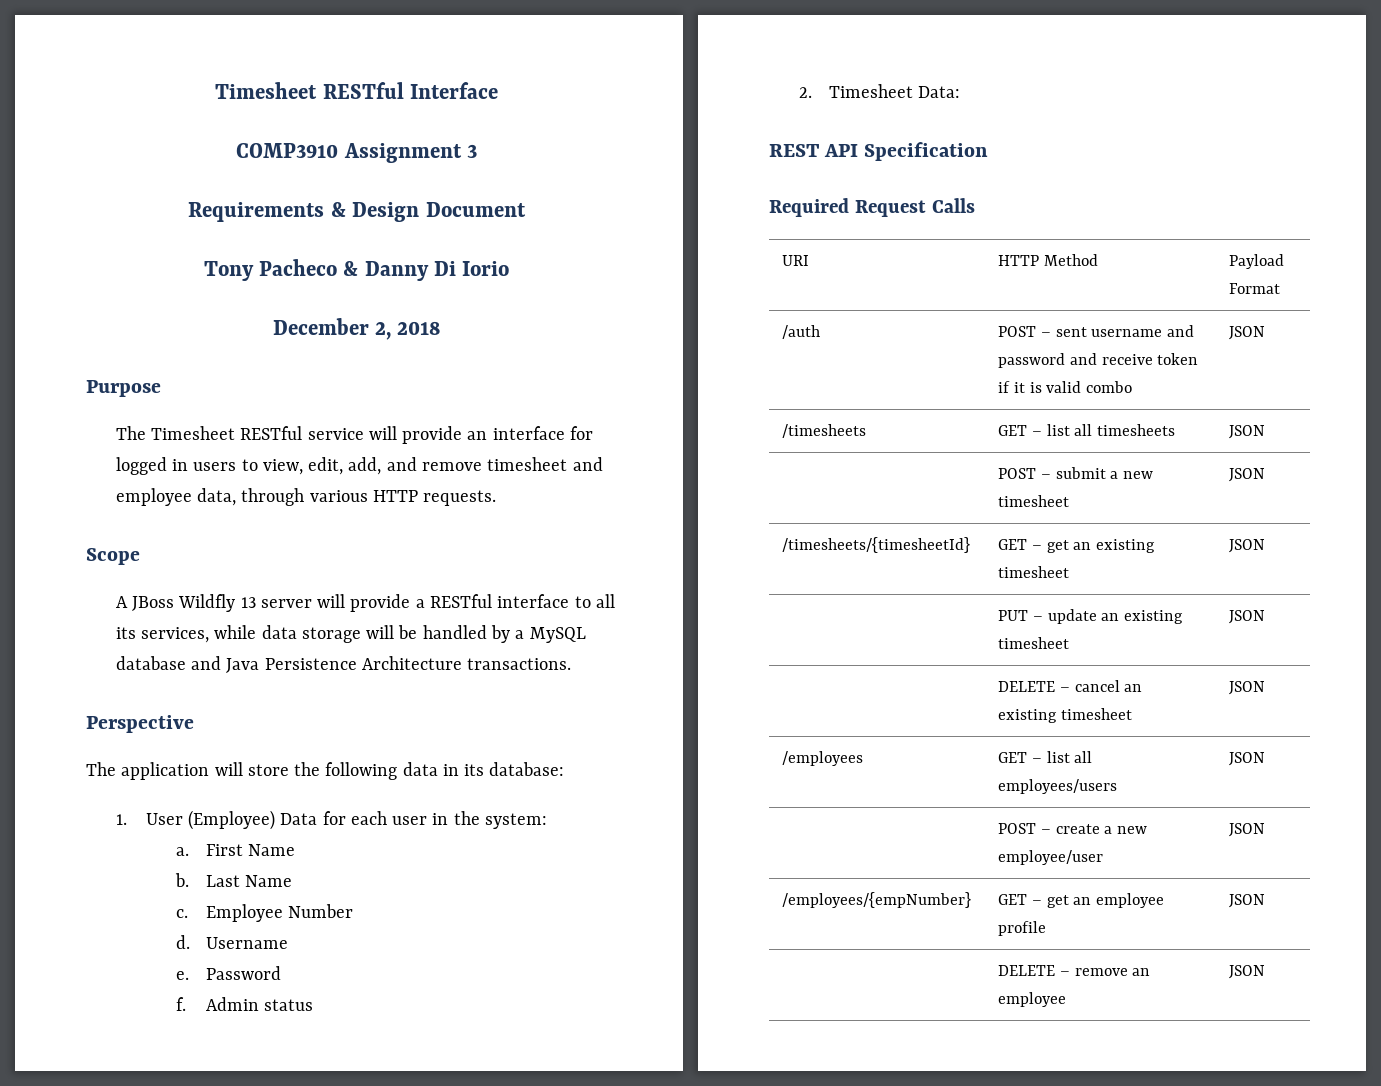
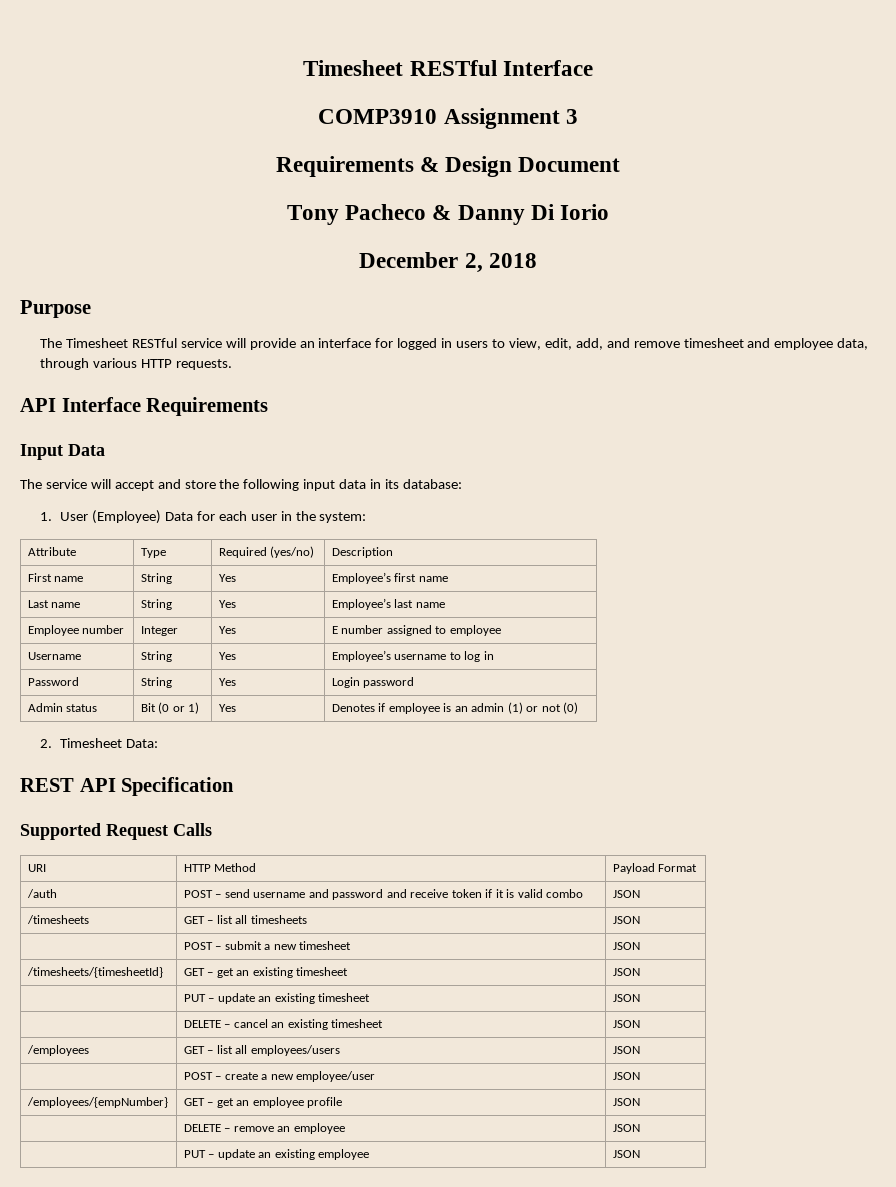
- Scope
- A JBoss Wildfly 13 server will provide a RESTful interface to all its services, while data storage will be handled by a MySQL database and Java Persistence Architecture transactions.
- Perspective
- The application will store the following data in its database:
+ API Interface Requirements
+ Input Data
+ The service will accept and store the following input data in its database:
- a. First Name
- b. Last Name
- c. Employee Number
- d. Username
- e. Password
- f. Admin status
+ Attribute | Type | Required (yes/no) | Description
+ First name | String | Yes | Employee’s first name
+ Last name | String | Yes | Employee’s last name
+ Employee number | Integer | Yes | E number assigned to employee
+ Username | String | Yes | Employee’s username to log in
+ Password | String | Yes | Login password
+ Admin status | Bit (0 or 1) | Yes | Denotes if employee is an admin (1) or not (0)
- Required Request Calls
+ Supported Request Calls
- /auth | POST – sent username and password and receive token if it is valid combo | JSON
+ /auth | POST – send username and password and receive token if it is valid combo | JSON
+ | PUT – update an existing employee | JSON

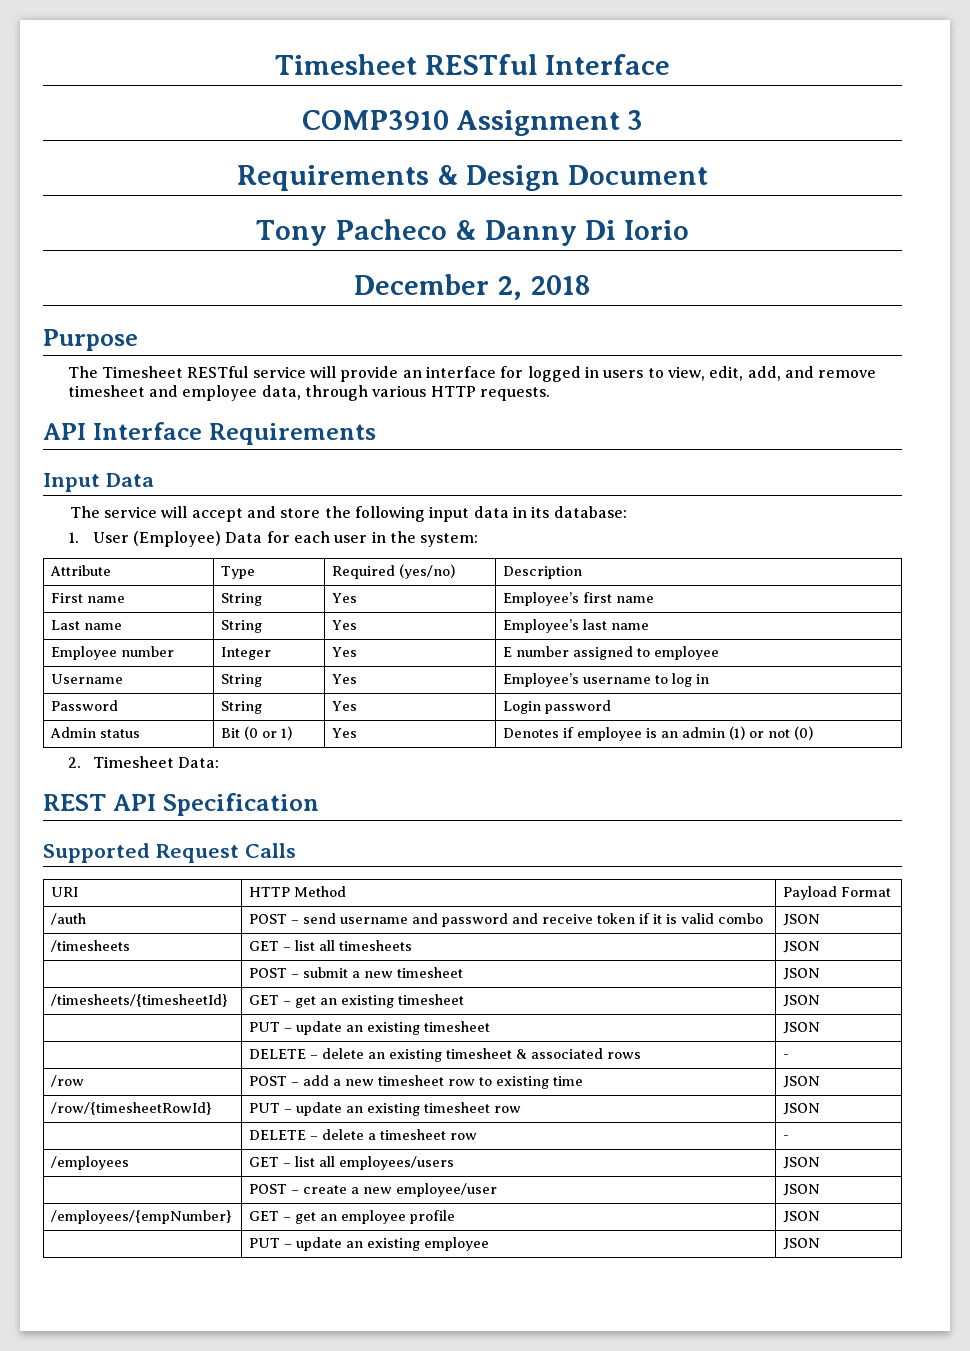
- | DELETE – cancel an existing timesheet | JSON
+ | DELETE – delete an existing timesheet & associated rows | -
+ /row | POST – add a new timesheet row to existing time | JSON
+ /row/{timesheetRowId} | PUT – update an existing timesheet row | JSON
+ | DELETE – delete a timesheet row | -
- | DELETE – remove an employee | JSON

